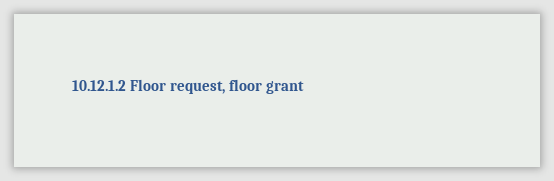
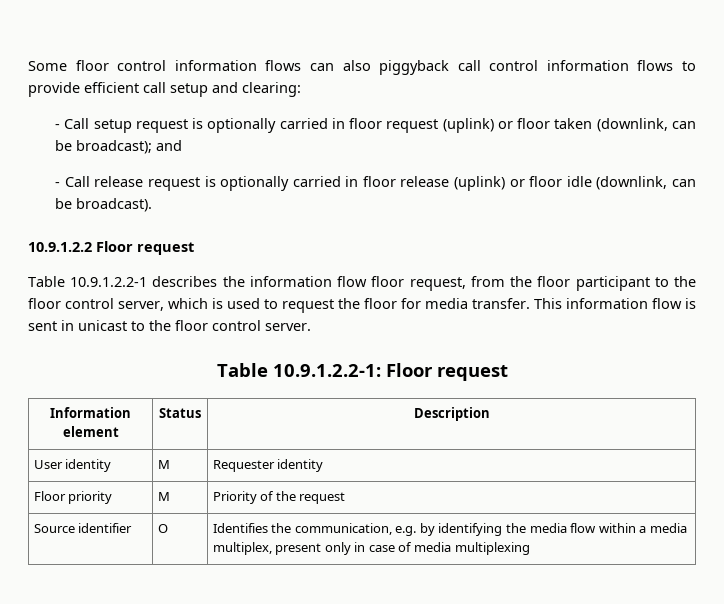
- 10.12.1.2 Floor request, floor grant
+ Some floor control information flows can also piggyback call control information flows to provide efficient call setup and clearing:
+ - Call setup request is optionally carried in floor request (uplink) or floor taken (downlink, can be broadcast); and
+ - Call release request is optionally carried in floor release (uplink) or floor idle (downlink, can be broadcast).
+ 10.9.1.2.2 Floor request
+ Table 10.9.1.2.2-1 describes the information flow floor request, from the floor participant to the floor control server, which is used to request the floor for media transfer. This information flow is sent in unicast to the floor control server.
+ Table 10.9.1.2.2-1: Floor request
+ Information element | Status | Description
+ User identity | M | Requester identity
+ Floor priority | M | Priority of the request
+ Source identifier | O | Identifies the communication, e.g. by identifying the media flow within a media multiplex, present only in case of media multiplexing

